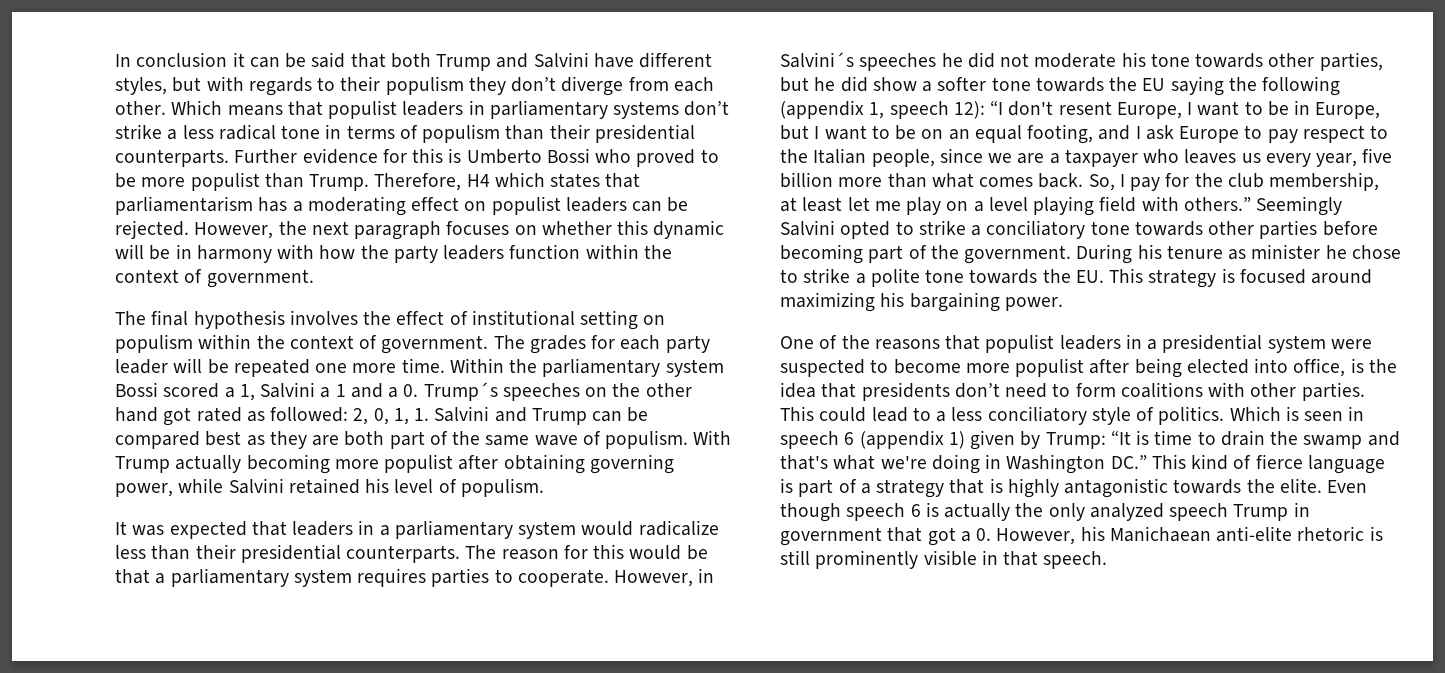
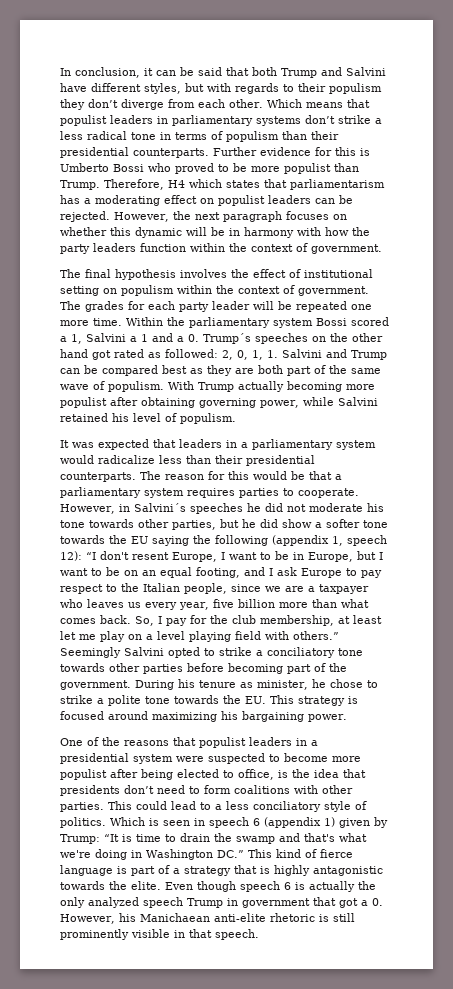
- In conclusion it can be said that both Trump and Salvini have different styles, but with regards to their populism they don’t diverge from each other.
+ In conclusion, it can be said that both Trump and Salvini have different styles, but with regards to their populism they don’t diverge from each other.
- During his tenure as minister he chose to strike a polite tone towards the EU. This strategy is focused around maximizing his bargaining power.
+ During his tenure as minister, he chose to strike a polite tone towards the EU. This strategy is focused around maximizing his bargaining power.
- One of the reasons that populist leaders in a presidential system were suspected to become more populist after being elected into office, is the idea that presidents don’t need to form coalitions with other parties.
+ One of the reasons that populist leaders in a presidential system were suspected to become more populist after being elected to office, is the idea that presidents don’t need to form coalitions with other parties.

